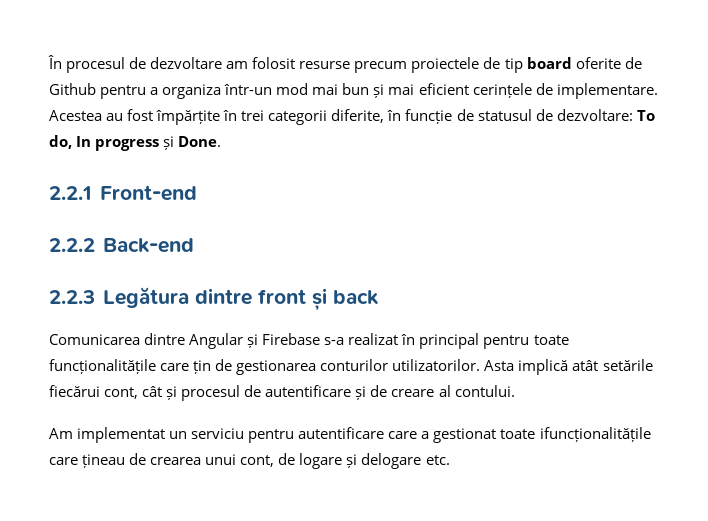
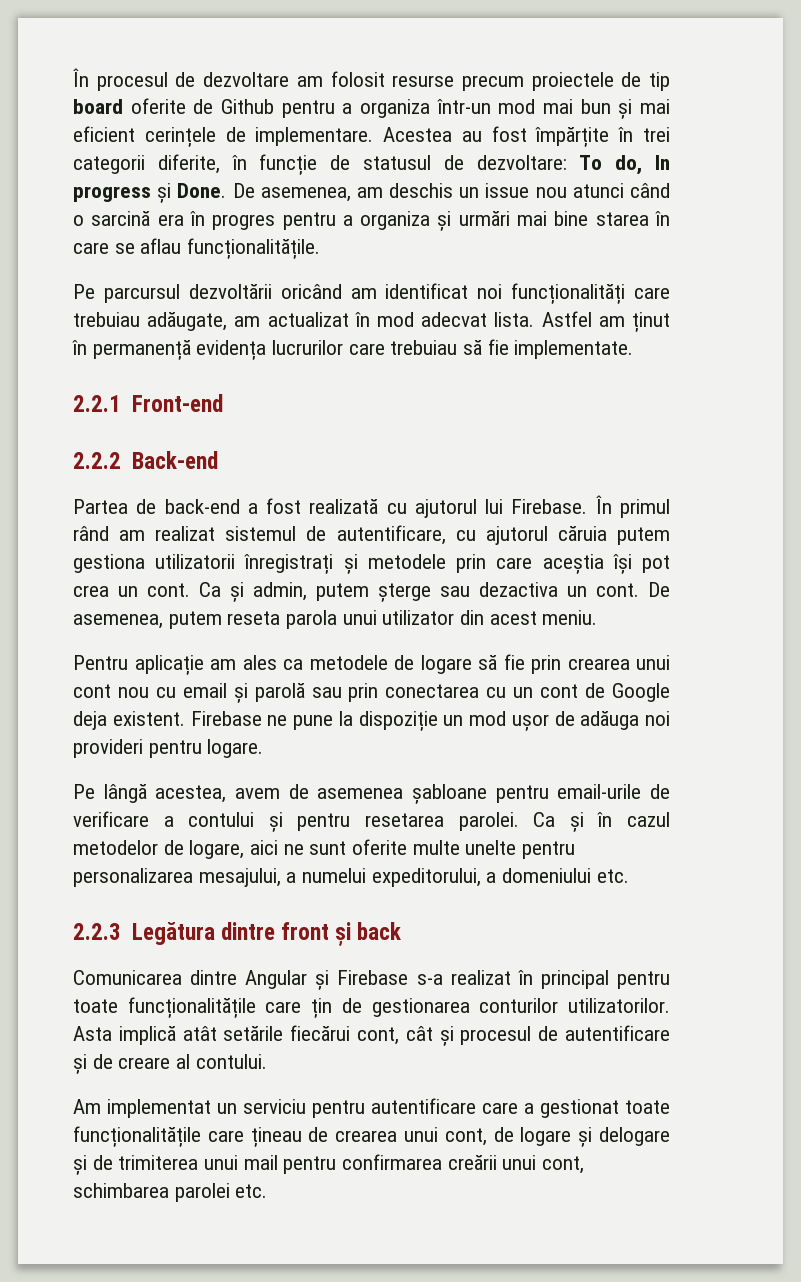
- Acestea au fost împărțite în trei categorii diferite, în funcție de statusul de dezvoltare: To do, In progress și Done.
+ Acestea au fost împărțite în trei categorii diferite, în funcție de statusul de dezvoltare: To do, In progress și Done. De asemenea, am deschis un issue nou atunci când o sarcină era în progres pentru a organiza și urmări mai bine starea în care se aflau funcționalitățile.
+ Pe parcursul dezvoltării oricând am identificat noi funcționalități care trebuiau adăugate, am actualizat în mod adecvat lista. Astfel am ținut în permanență evidența lucrurilor care trebuiau să fie implementate.
  2.2.1 Front-end
  2.2.2 Back-end
+ Partea de back-end a fost realizată cu ajutorul lui Firebase. În primul rând am realizat sistemul de autentificare, cu ajutorul căruia putem gestiona utilizatorii înregistrați și metodele prin care aceștia își pot crea un cont. Ca și admin, putem șterge sau dezactiva un cont. De asemenea, putem reseta parola unui utilizator din acest meniu.
+ Pentru aplicație am ales ca metodele de logare să fie prin crearea unui cont nou cu email și parolă sau prin conectarea cu un cont de Google deja existent. Firebase ne pune la dispoziție un mod ușor de adăuga noi provideri pentru logare.
+ Pe lângă acestea, avem de asemenea șabloane pentru email-urile de verificare a contului și pentru resetarea parolei. Ca și în cazul metodelor de logare, aici ne sunt oferite multe unelte pentru personalizarea mesajului, a numelui expeditorului, a domeniului etc.
- Am implementat un serviciu pentru autentificare care a gestionat toate ifuncționalitățile care țineau de crearea unui cont, de logare și delogare etc.
+ Am implementat un serviciu pentru autentificare care a gestionat toate funcționalitățile care țineau de crearea unui cont, de logare și delogare și de trimiterea unui mail pentru confirmarea creării unui cont, schimbarea parolei etc.

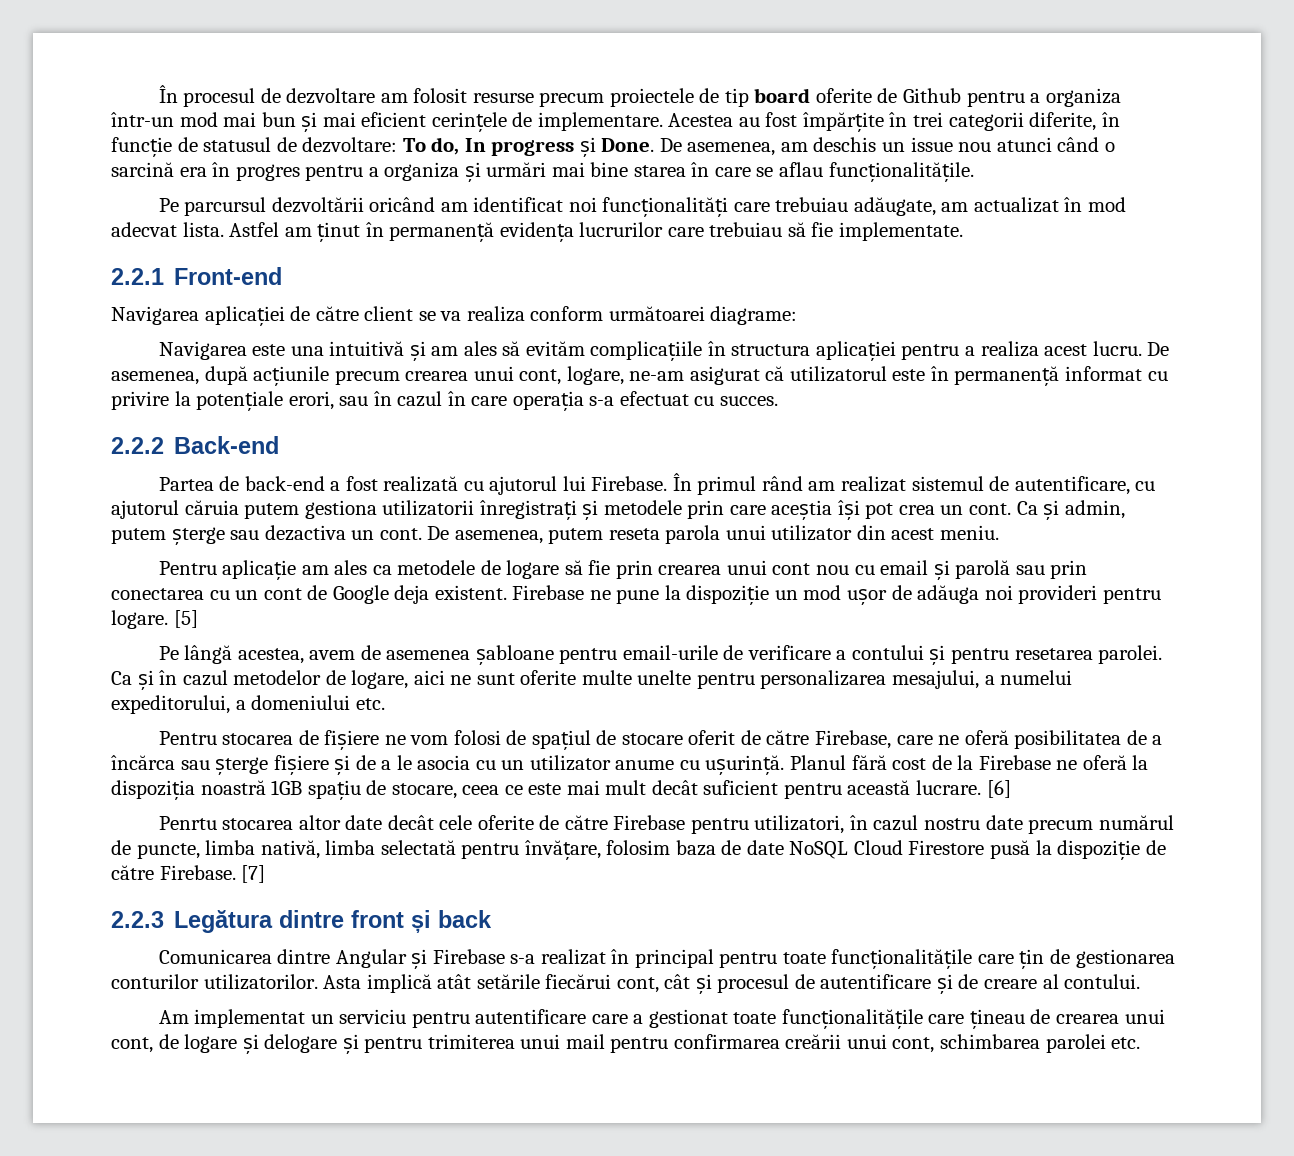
+ Navigarea aplicației de către client se va realiza conform următoarei diagrame:
+ Navigarea este una intuitivă și am ales să evităm complicațiile în structura aplicației pentru a realiza acest lucru. De asemenea, după acțiunile precum crearea unui cont, logare, ne-am asigurat că utilizatorul este în permanență informat cu privire la potențiale erori, sau în cazul în care operația s-a efectuat cu succes.
+ [5]
+ Pentru stocarea de fișiere ne vom folosi de spațiul de stocare oferit de către Firebase, care ne oferă posibilitatea de a încărca sau șterge fișiere și de a le asocia cu un utilizator anume cu ușurință. Planul fără cost de la Firebase ne oferă la dispoziția noastră 1GB spațiu de stocare, ceea ce este mai mult decât suficient pentru această lucrare. [6]
+ Penrtu stocarea altor date decât cele oferite de către Firebase pentru utilizatori, în cazul nostru date precum numărul de puncte, limba nativă, limba selectată pentru învățare, folosim baza de date NoSQL Cloud Firestore pusă la dispoziție de către Firebase. [7]
- Am implementat un serviciu pentru autentificare care a gestionat toate funcționalitățile care țineau de crearea unui cont, de logare și delogare și de trimiterea unui mail pentru confirmarea creării unui cont, schimbarea parolei etc.
+ Am implementat un serviciu pentru autentificare care a gestionat toate funcționalitățile care țineau de crearea unui cont, de logare și delogare și pentru trimiterea unui mail pentru confirmarea creării unui cont, schimbarea parolei etc.

